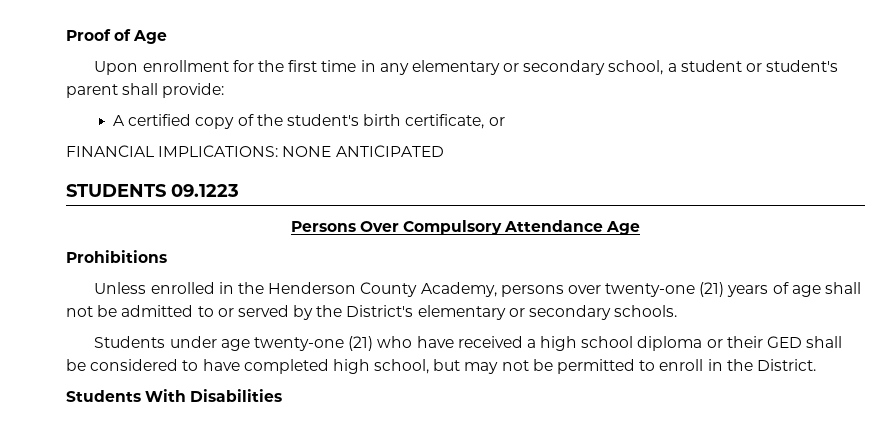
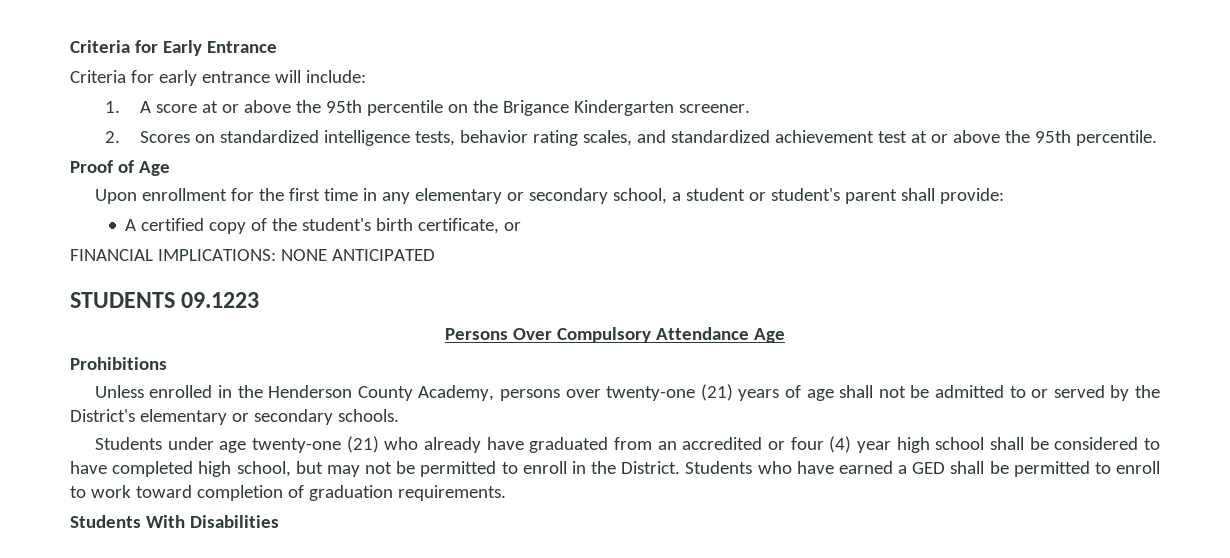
+ Criteria for Early Entrance
+ Criteria for early entrance will include:
+ 1. A score at or above the 95th percentile on the Brigance Kindergarten screener.
+ 2. Scores on standardized intelligence tests, behavior rating scales, and standardized achievement test at or above the 95th percentile.
- Students under age twenty-one (21) who have received a high school diploma or their GED shall be considered to have completed high school, but may not be permitted to enroll in the District.
+ Students under age twenty-one (21) who already have graduated from an accredited or four (4) year high school shall be considered to have completed high school, but may not be permitted to enroll in the District. Students who have earned a GED shall be permitted to enroll to work toward completion of graduation requirements.

